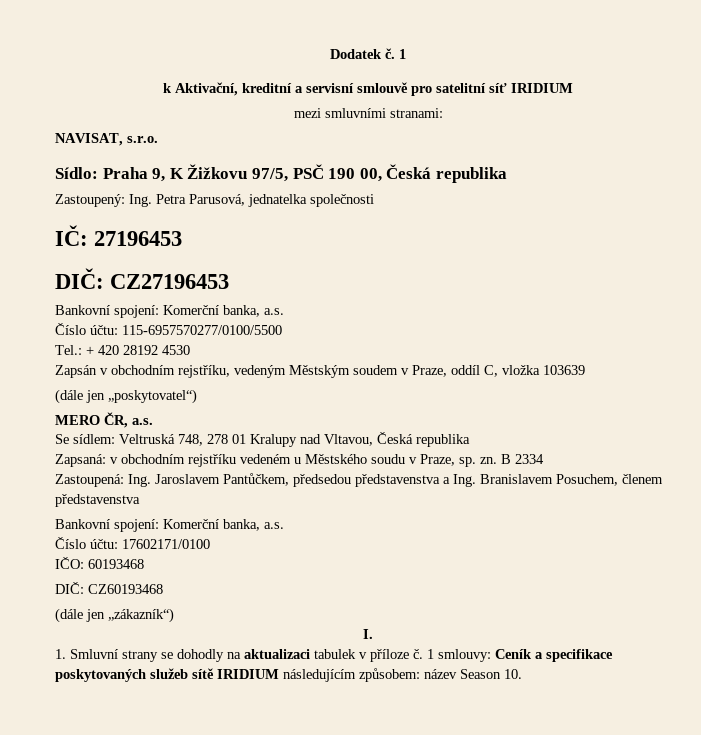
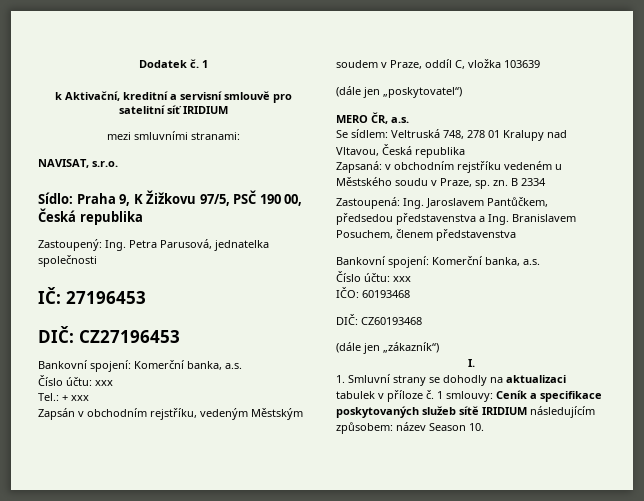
  DIČ: CZ27196453
  Bankovní spojení: Komerční banka, a.s.
- Číslo účtu: 115-6957570277/0100/5500
+ Číslo účtu: xxx
- Tel.: + 420 28192 4530
+ Tel.: + xxx
  Zastoupená: Ing. Jaroslavem Pantůčkem, předsedou představenstva a Ing. Branislavem Posuchem, členem představenstva
  Bankovní spojení: Komerční banka, a.s.
- Číslo účtu: 17602171/0100
+ Číslo účtu: xxx

